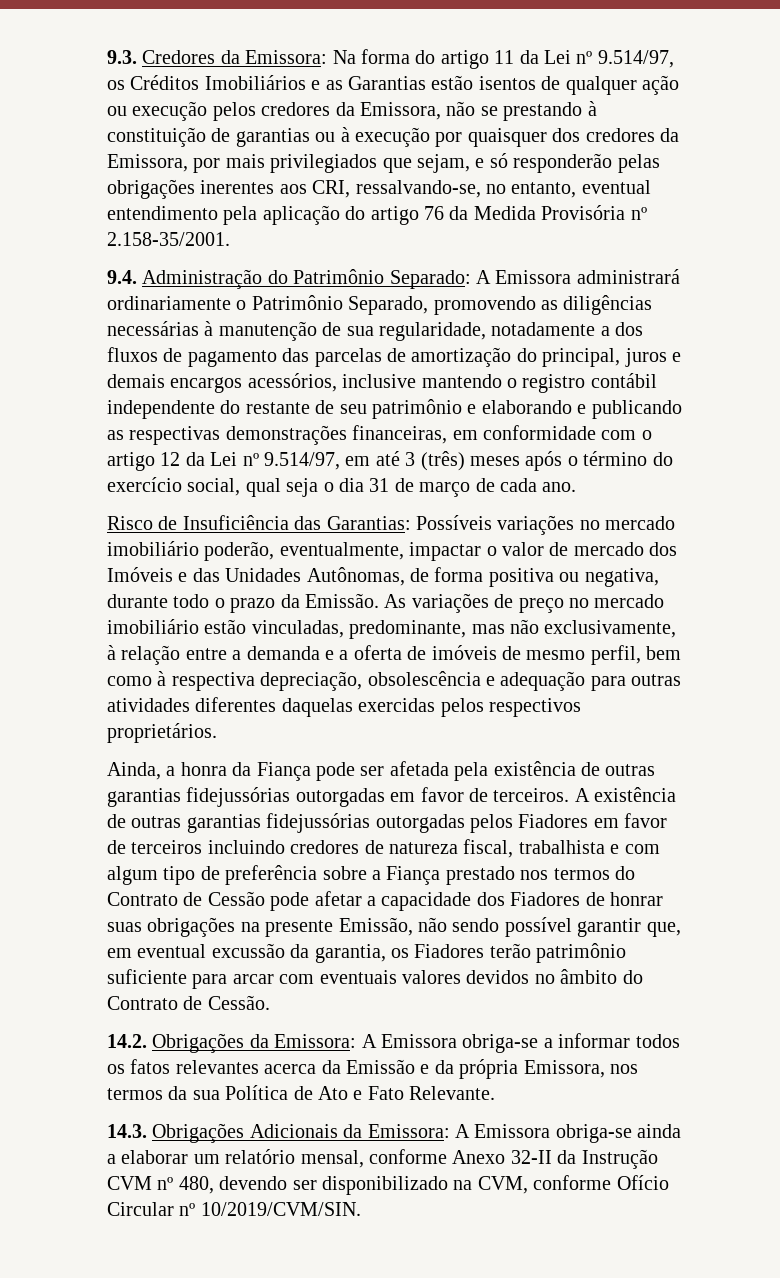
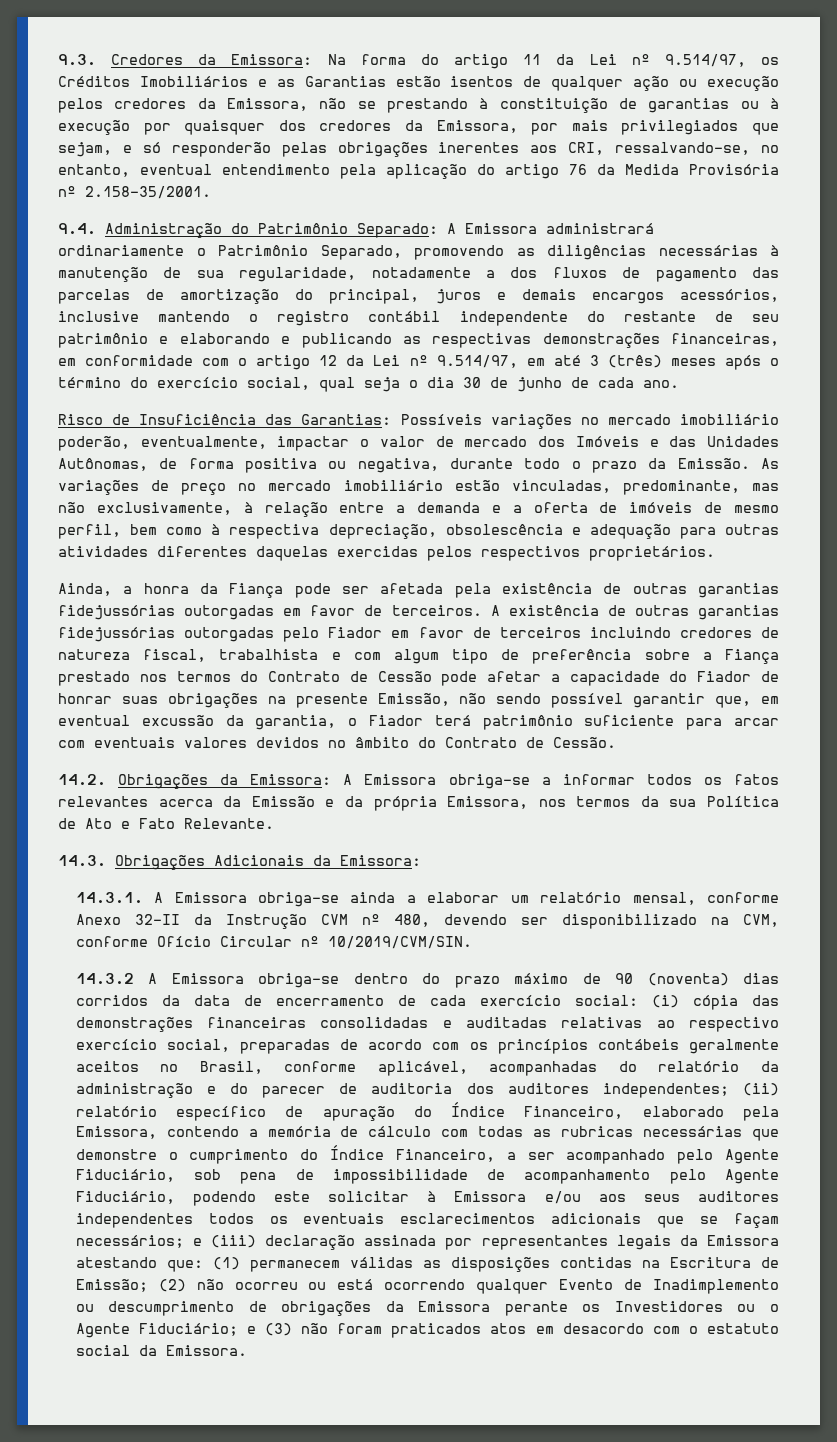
- A Emissora administrará ordinariamente o Patrimônio Separado, promovendo as diligências necessárias à manutenção de sua regularidade, notadamente a dos fluxos de pagamento das parcelas de amortização do principal, juros e demais encargos acessórios, inclusive mantendo o registro contábil independente do restante de seu patrimônio e elaborando e publicando as respectivas demonstrações financeiras, em conformidade com o artigo 12 da Lei nº 9.514/97, em até 3 (três) meses após o término do exercício social, qual seja o dia 31 de março de cada ano.
+ A Emissora administrará ordinariamente o Patrimônio Separado, promovendo as diligências necessárias à manutenção de sua regularidade, notadamente a dos fluxos de pagamento das parcelas de amortização do principal, juros e demais encargos acessórios, inclusive mantendo o registro contábil independente do restante de seu patrimônio e elaborando e publicando as respectivas demonstrações financeiras, em conformidade com o artigo 12 da Lei nº 9.514/97, em até 3 (três) meses após o término do exercício social, qual seja o dia 30 de junho de cada ano.
- A existência de outras garantias fidejussórias outorgadas pelos Fiadores em favor de terceiros incluindo credores de natureza fiscal, trabalhista e com algum tipo de preferência sobre a Fiança prestado nos termos do Contrato de Cessão pode afetar a capacidade dos Fiadores de honrar suas obrigações na presente Emissão, não sendo possível garantir que, em eventual excussão da garantia, os Fiadores terão patrimônio suficiente para arcar com eventuais valores devidos no âmbito do Contrato de Cessão.
+ A existência de outras garantias fidejussórias outorgadas pelo Fiador em favor de terceiros incluindo credores de natureza fiscal, trabalhista e com algum tipo de preferência sobre a Fiança prestado nos termos do Contrato de Cessão pode afetar a capacidade do Fiador de honrar suas obrigações na presente Emissão, não sendo possível garantir que, em eventual excussão da garantia, o Fiador terá patrimônio suficiente para arcar com eventuais valores devidos no âmbito do Contrato de Cessão.
- 14.3. Obrigações Adicionais da Emissora: A Emissora obriga-se ainda a elaborar um relatório mensal, conforme Anexo 32-II da Instrução CVM nº 480, devendo ser disponibilizado na CVM, conforme Ofício Circular nº 10/2019/CVM/SIN.
+ 14.3. Obrigações Adicionais da Emissora:
+ 14.3.1. A Emissora obriga-se ainda a elaborar um relatório mensal, conforme Anexo 32-II da Instrução CVM nº 480, devendo ser disponibilizado na CVM, conforme Ofício Circular nº 10/2019/CVM/SIN.
+ 14.3.2 A Emissora obriga-se dentro do prazo máximo de 90 (noventa) dias corridos da data de encerramento de cada exercício social: (i) cópia das demonstrações financeiras consolidadas e auditadas relativas ao respectivo exercício social, preparadas de acordo com os princípios contábeis geralmente aceitos no Brasil, conforme aplicável, acompanhadas do relatório da administração e do parecer de auditoria dos auditores independentes; (ii) relatório específico de apuração do Índice Financeiro, elaborado pela Emissora, contendo a memória de cálculo com todas as rubricas necessárias que demonstre o cumprimento do Índice Financeiro, a ser acompanhado pelo Agente Fiduciário, sob pena de impossibilidade de acompanhamento pelo Agente Fiduciário, podendo este solicitar à Emissora e/ou aos seus auditores independentes todos os eventuais esclarecimentos adicionais que se façam necessários; e (iii) declaração assinada por representantes legais da Emissora atestando que: (1) permanecem válidas as disposições contidas na Escritura de Emissão; (2) não ocorreu ou está ocorrendo qualquer Evento de Inadimplemento ou descumprimento de obrigações da Emissora perante os Investidores ou o Agente Fiduciário; e (3) não foram praticados atos em desacordo com o estatuto social da Emissora.

